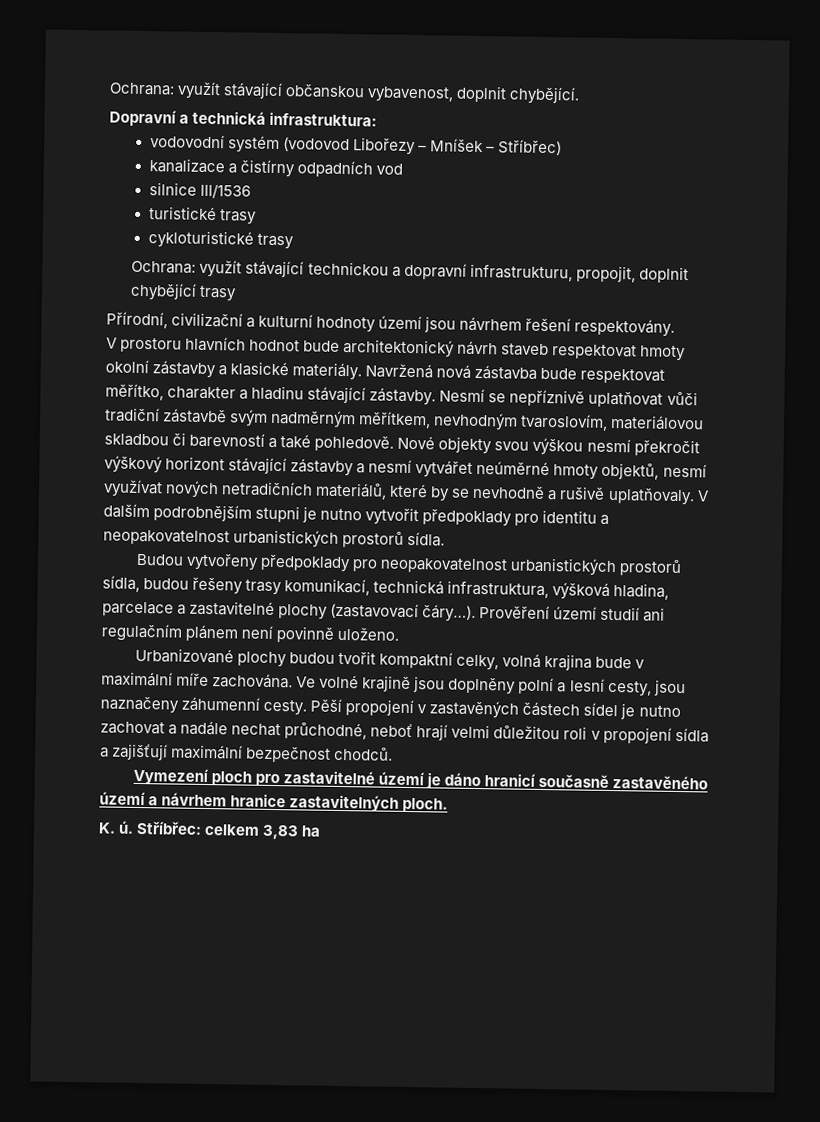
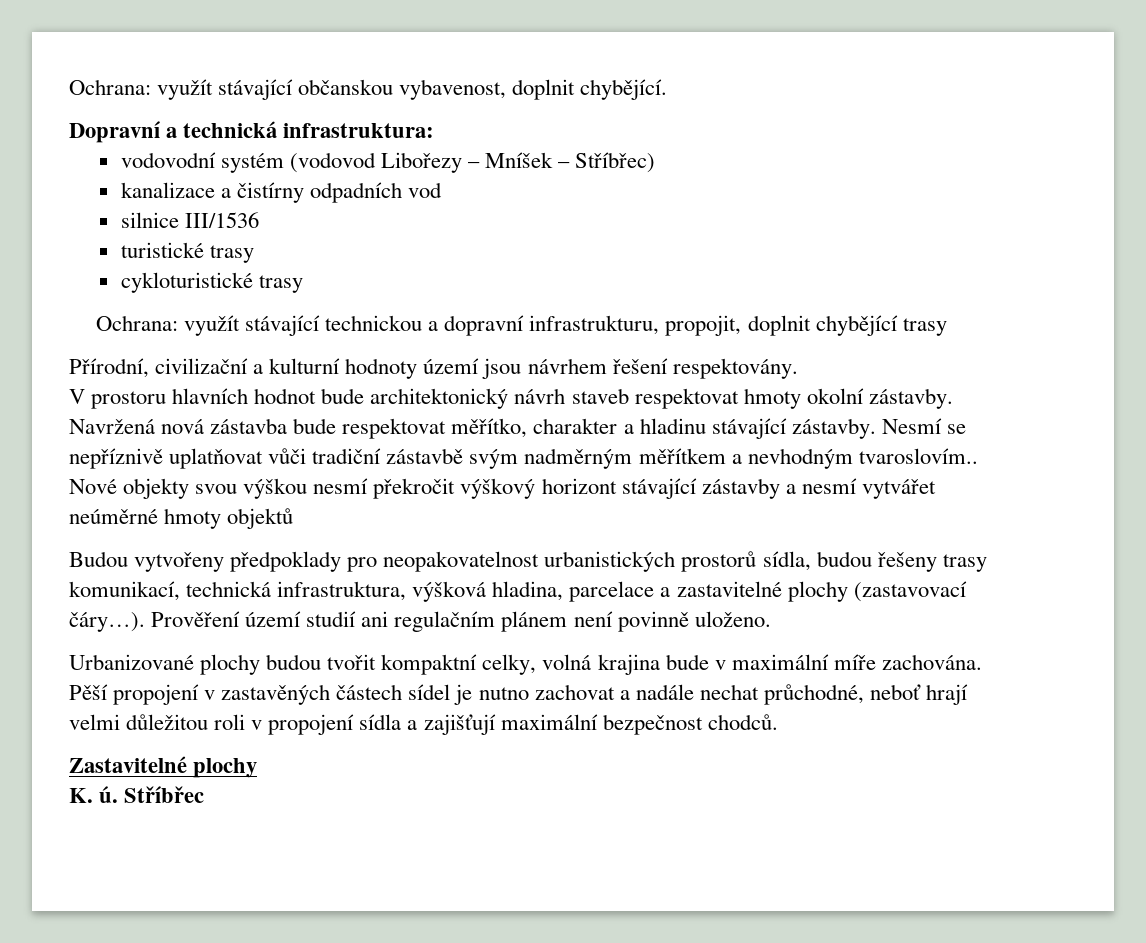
- V prostoru hlavních hodnot bude architektonický návrh staveb respektovat hmoty okolní zástavby a klasické materiály.
+ V prostoru hlavních hodnot bude architektonický návrh staveb respektovat hmoty okolní zástavby.
- Nesmí se nepříznivě uplatňovat vůči tradiční zástavbě svým nadměrným měřítkem, nevhodným tvaroslovím, materiálovou skladbou či barevností a také pohledově.
+ Nesmí se nepříznivě uplatňovat vůči tradiční zástavbě svým nadměrným měřítkem a nevhodným tvaroslovím..
- Nové objekty svou výškou nesmí překročit výškový horizont stávající zástavby a nesmí vytvářet neúměrné hmoty objektů, nesmí využívat nových netradičních materiálů, které by se nevhodně a rušivě uplatňovaly. V dalším podrobnějším stupni je nutno vytvořit předpoklady pro identitu a neopakovatelnost urbanistických prostorů sídla.
+ Nové objekty svou výškou nesmí překročit výškový horizont stávající zástavby a nesmí vytvářet neúměrné hmoty objektů
- Ve volné krajině jsou doplněny polní a lesní cesty, jsou naznačeny záhumenní cesty.
- Vymezení ploch pro zastavitelné území je dáno hranicí současně zastavěného území a návrhem hranice zastavitelných ploch.
- K. ú. Stříbřec: celkem 3,83 ha
+ Zastavitelné plochy
+ K. ú. Stříbřec

